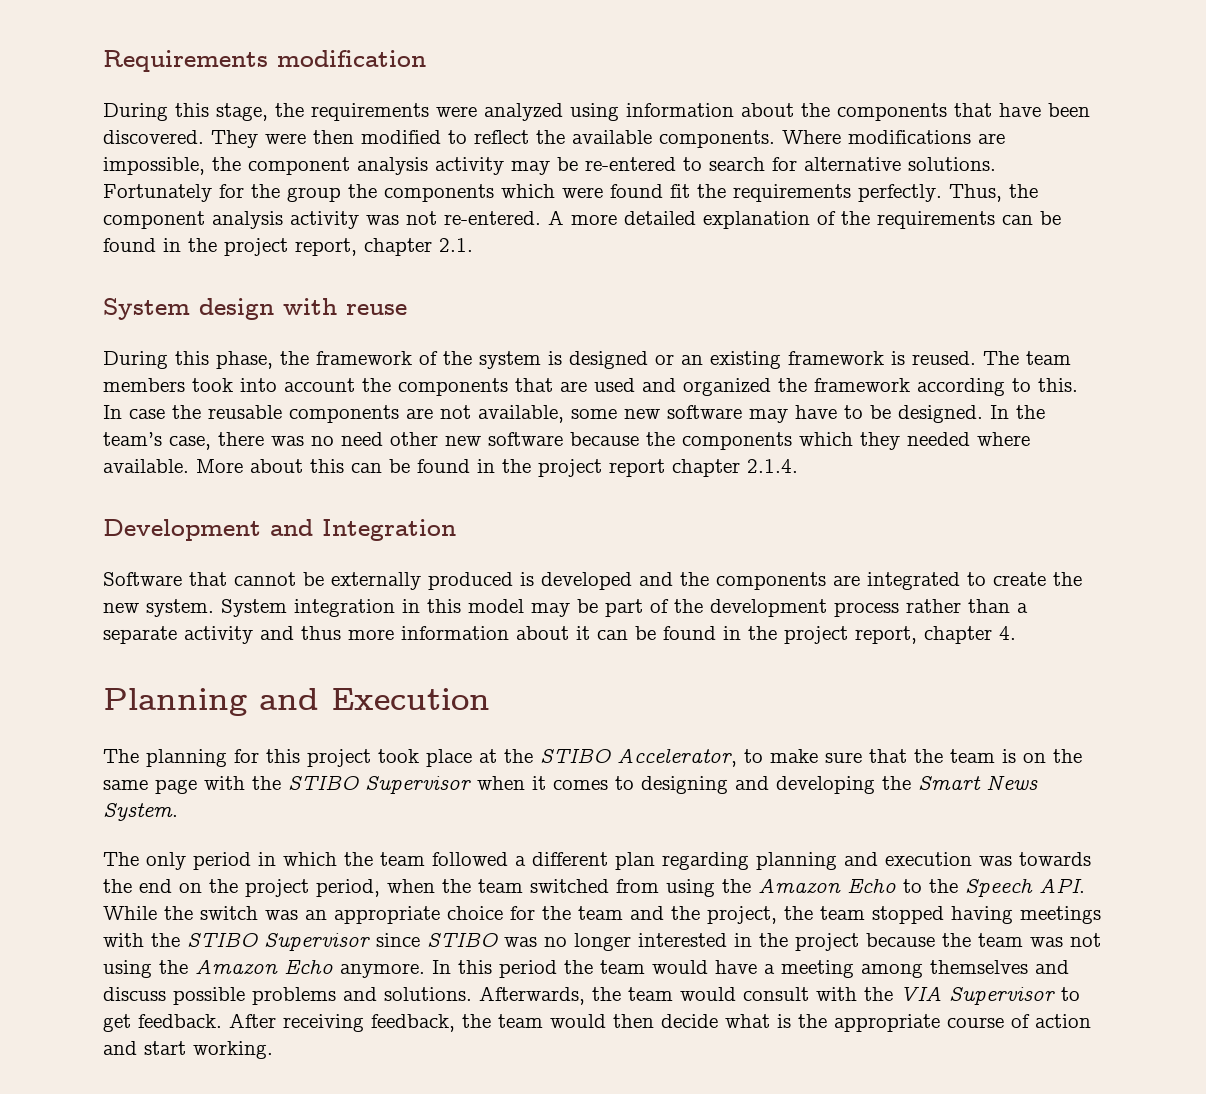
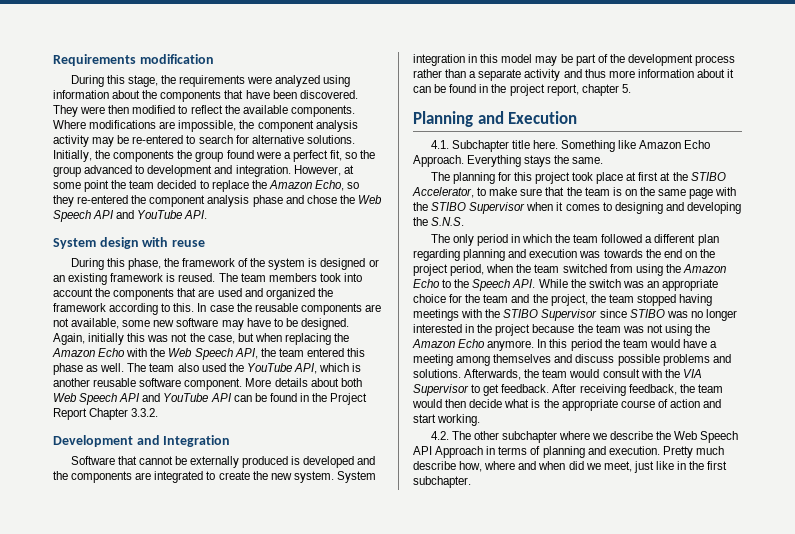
- Fortunately for the group the components which were found fit the requirements perfectly. Thus, the component analysis activity was not re-entered. A more detailed explanation of the requirements can be found in the project report, chapter 2.1.
+ Initially, the components the group found were a perfect fit, so the group advanced to development and integration. However, at some point the team decided to replace the Amazon Echo, so they re-entered the component analysis phase and chose the Web Speech API and YouTube API.
- In the team’s case, there was no need other new software because the components which they needed where available. More about this can be found in the project report chapter 2.1.4.
+ Again, initially this was not the case, but when replacing the Amazon Echo with the Web Speech API, the team entered this phase as well. The team also used the YouTube API, which is another reusable software component. More details about both Web Speech API and YouTube API can be found in the Project Report Chapter 3.3.2.
- System integration in this model may be part of the development process rather than a separate activity and thus more information about it can be found in the project report, chapter 4.
+ System integration in this model may be part of the development process rather than a separate activity and thus more information about it can be found in the project report, chapter 5.
+ 4.1. Subchapter title here. Something like Amazon Echo Approach. Everything stays the same.
- The planning for this project took place at the STIBO Accelerator, to make sure that the team is on the same page with the STIBO Supervisor when it comes to designing and developing the Smart News System.
+ The planning for this project took place at first at the STIBO Accelerator, to make sure that the team is on the same page with the STIBO Supervisor when it comes to designing and developing the S.N.S.
+ 4.2. The other subchapter where we describe the Web Speech API Approach in terms of planning and execution. Pretty much describe how, where and when did we meet, just like in the first subchapter.

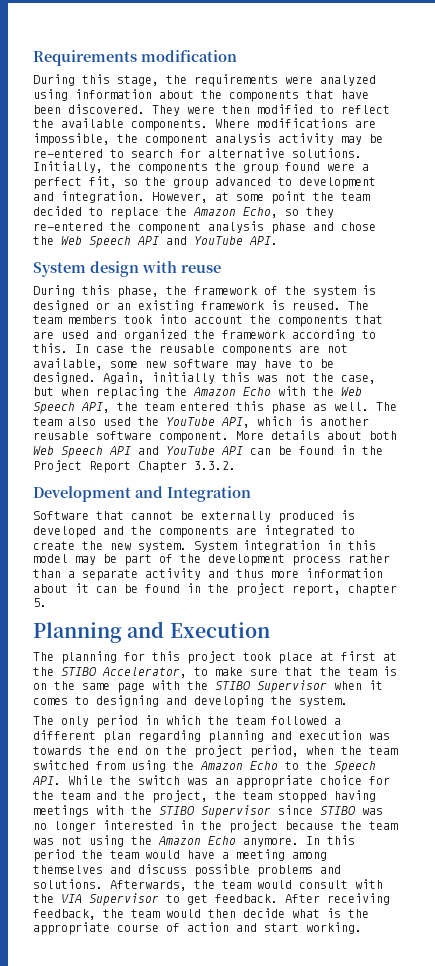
- 4.1. Subchapter title here. Something like Amazon Echo Approach. Everything stays the same.
- The planning for this project took place at first at the STIBO Accelerator, to make sure that the team is on the same page with the STIBO Supervisor when it comes to designing and developing the S.N.S.
+ The planning for this project took place at first at the STIBO Accelerator, to make sure that the team is on the same page with the STIBO Supervisor when it comes to designing and developing the system.
- 4.2. The other subchapter where we describe the Web Speech API Approach in terms of planning and execution. Pretty much describe how, where and when did we meet, just like in the first subchapter.

